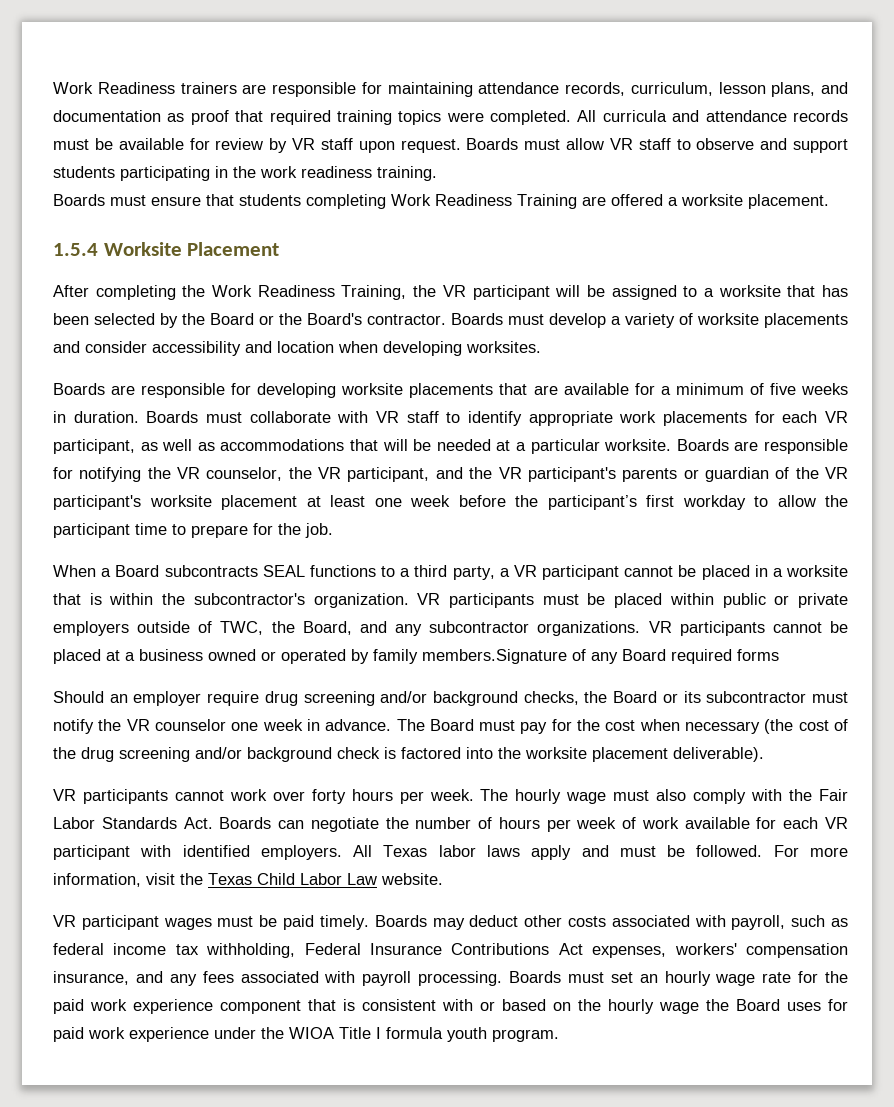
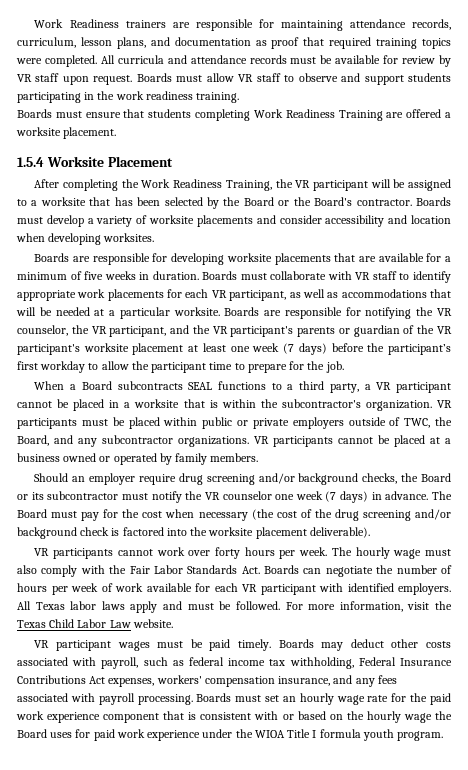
- Boards are responsible for notifying the VR counselor, the VR participant, and the VR participant's parents or guardian of the VR participant's worksite placement at least one week before the participant’s first workday to allow the participant time to prepare for the job.
+ Boards are responsible for notifying the VR counselor, the VR participant, and the VR participant's parents or guardian of the VR participant's worksite placement at least one week (7 days) before the participant’s first workday to allow the participant time to prepare for the job.
- VR participants cannot be placed at a business owned or operated by family members.Signature of any Board required forms
+ VR participants cannot be placed at a business owned or operated by family members.
- Should an employer require drug screening and/or background checks, the Board or its subcontractor must notify the VR counselor one week in advance.
+ Should an employer require drug screening and/or background checks, the Board or its subcontractor must notify the VR counselor one week (7 days) in advance.

